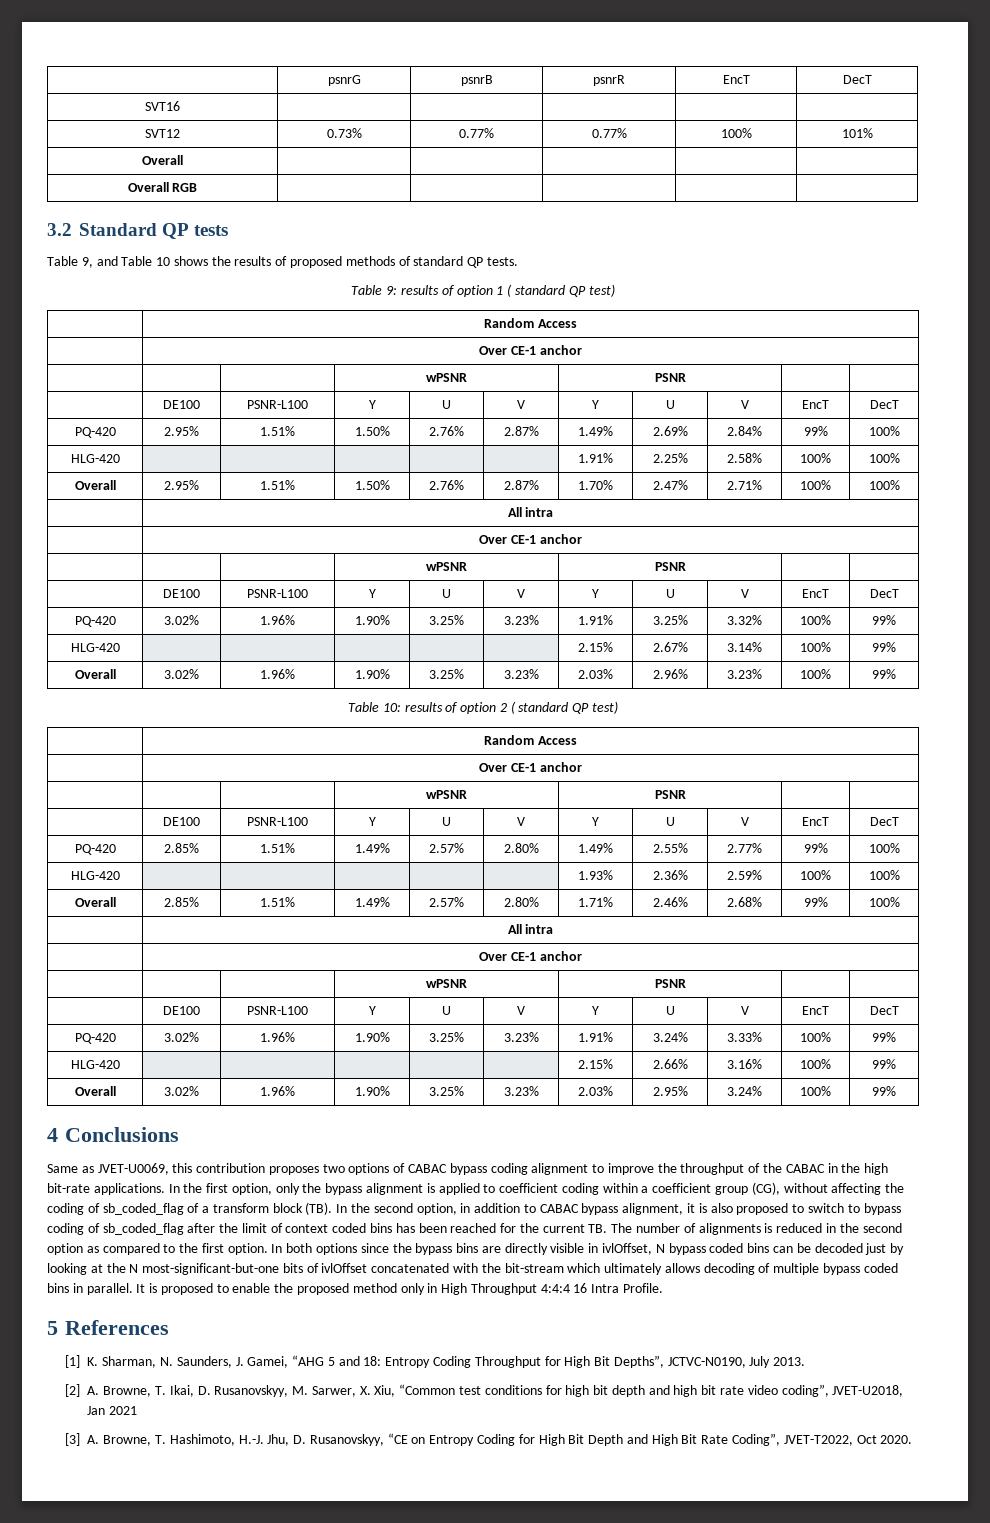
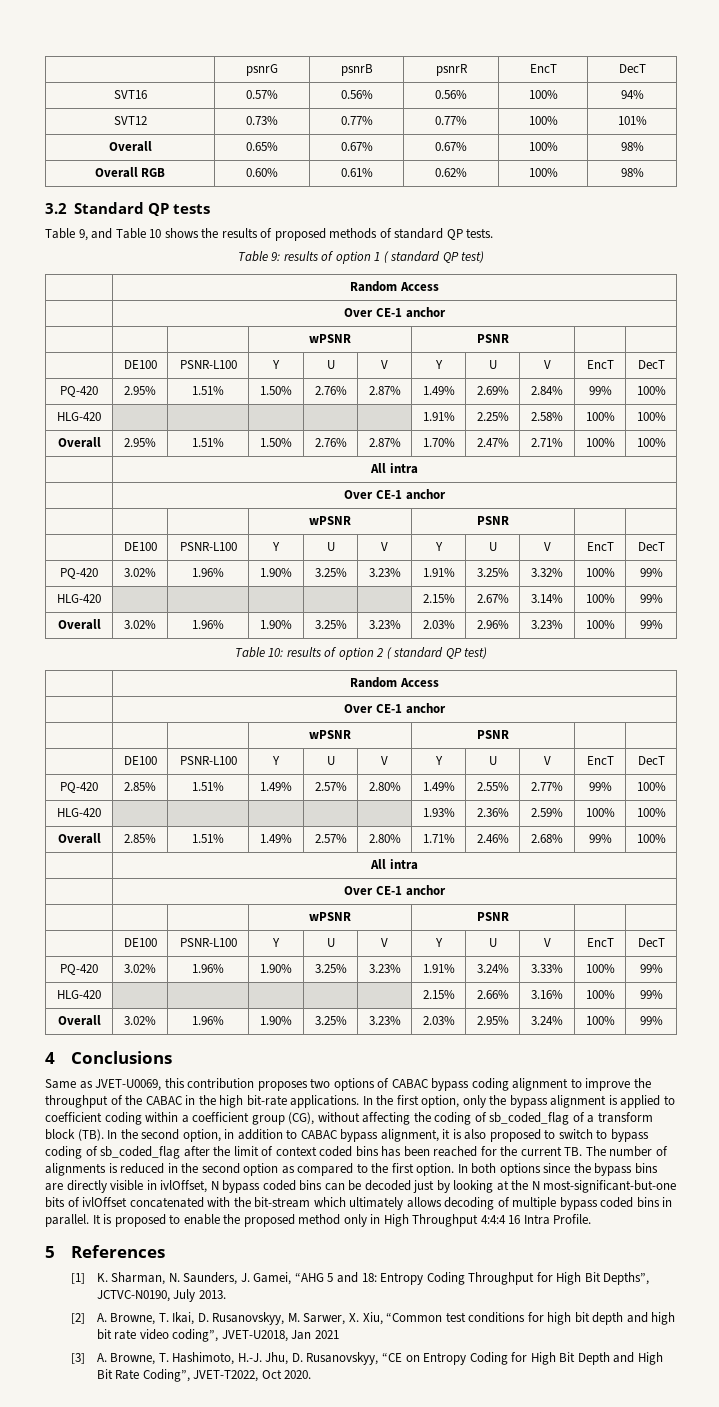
- SVT16 | | | | |
+ SVT16 | 0.57% | 0.56% | 0.56% | 100% | 94%
- Overall | | | | |
- Overall RGB | | | | |
+ Overall | 0.65% | 0.67% | 0.67% | 100% | 98%
+ Overall RGB | 0.60% | 0.61% | 0.62% | 100% | 98%

